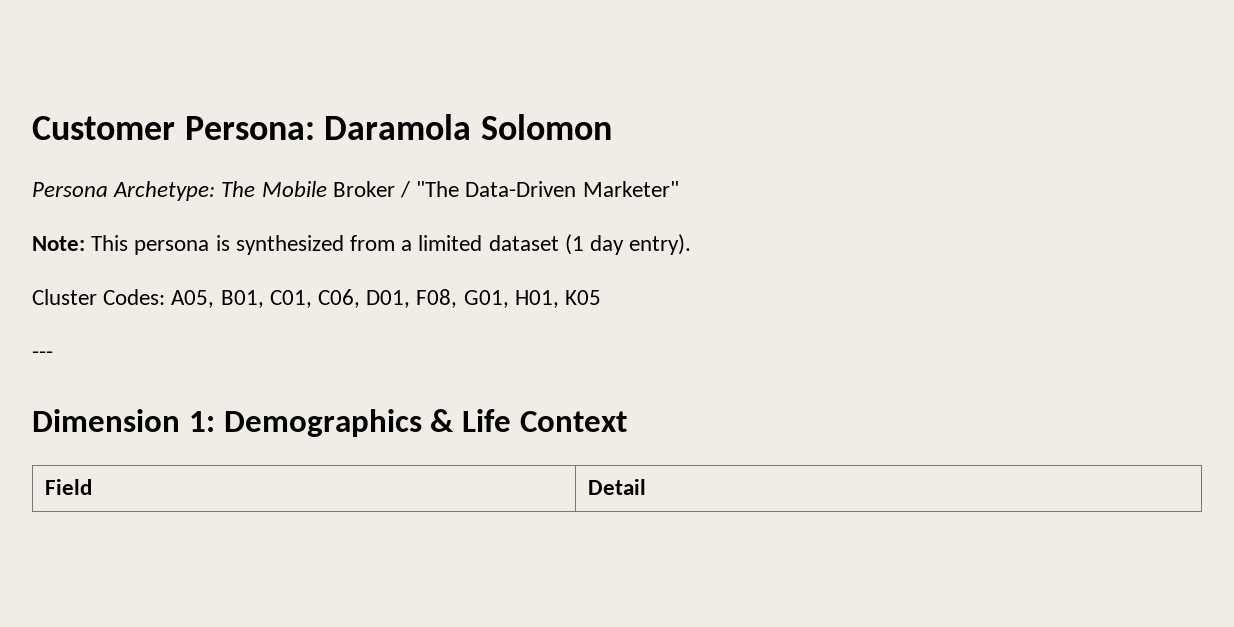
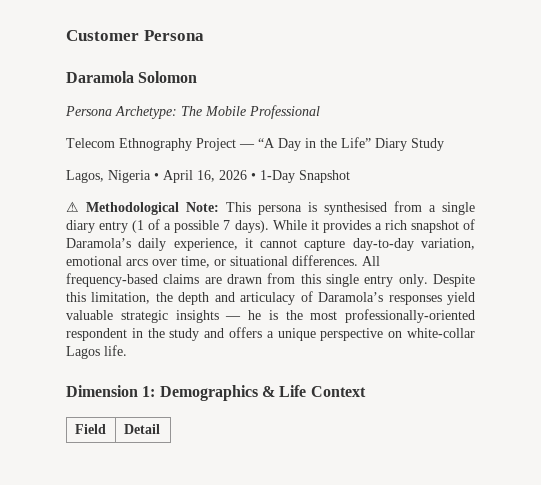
- Customer Persona: Daramola Solomon
+ Customer Persona
+ Daramola Solomon
- Persona Archetype: The Mobile Broker / "The Data-Driven Marketer"
- Note: This persona is synthesized from a limited dataset (1 day entry).
- Cluster Codes: A05, B01, C01, C06, D01, F08, G01, H01, K05
- ---
+ Persona Archetype: The Mobile Professional
+ Telecom Ethnography Project — “A Day in the Life” Diary Study
+ Lagos, Nigeria • April 16, 2026 • 1-Day Snapshot
+ ⚠ Methodological Note: This persona is synthesised from a single diary entry (1 of a possible 7 days). While it provides a rich snapshot of Daramola’s daily experience, it cannot capture day-to-day variation, emotional arcs over time, or situational differences. All frequency-based claims are drawn from this single entry only. Despite this limitation, the depth and articulacy of Daramola’s responses yield valuable strategic insights — he is the most professionally-oriented respondent in the study and offers a unique perspective on white-collar Lagos life.

